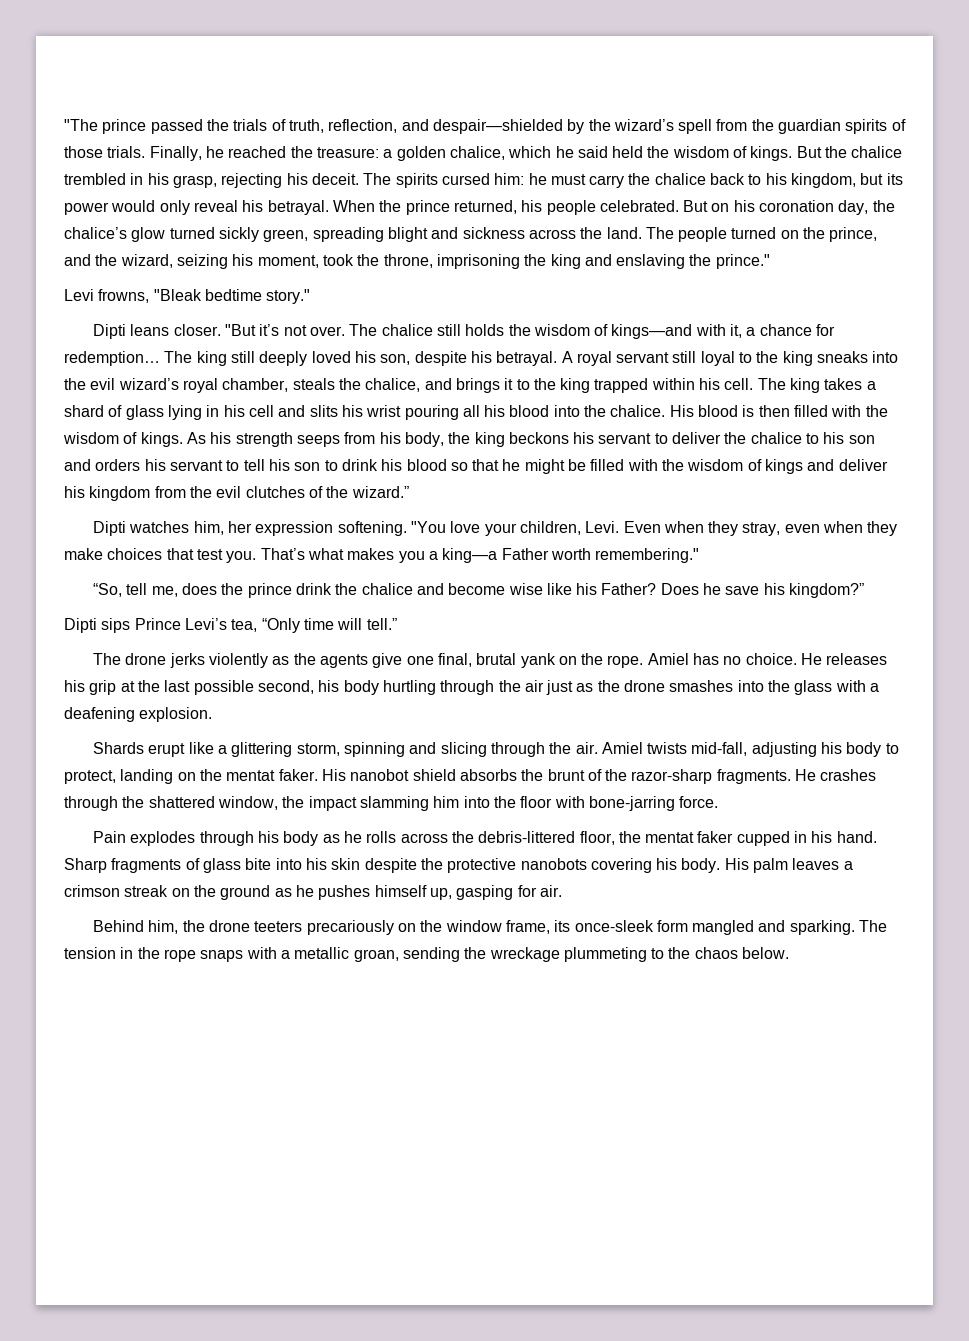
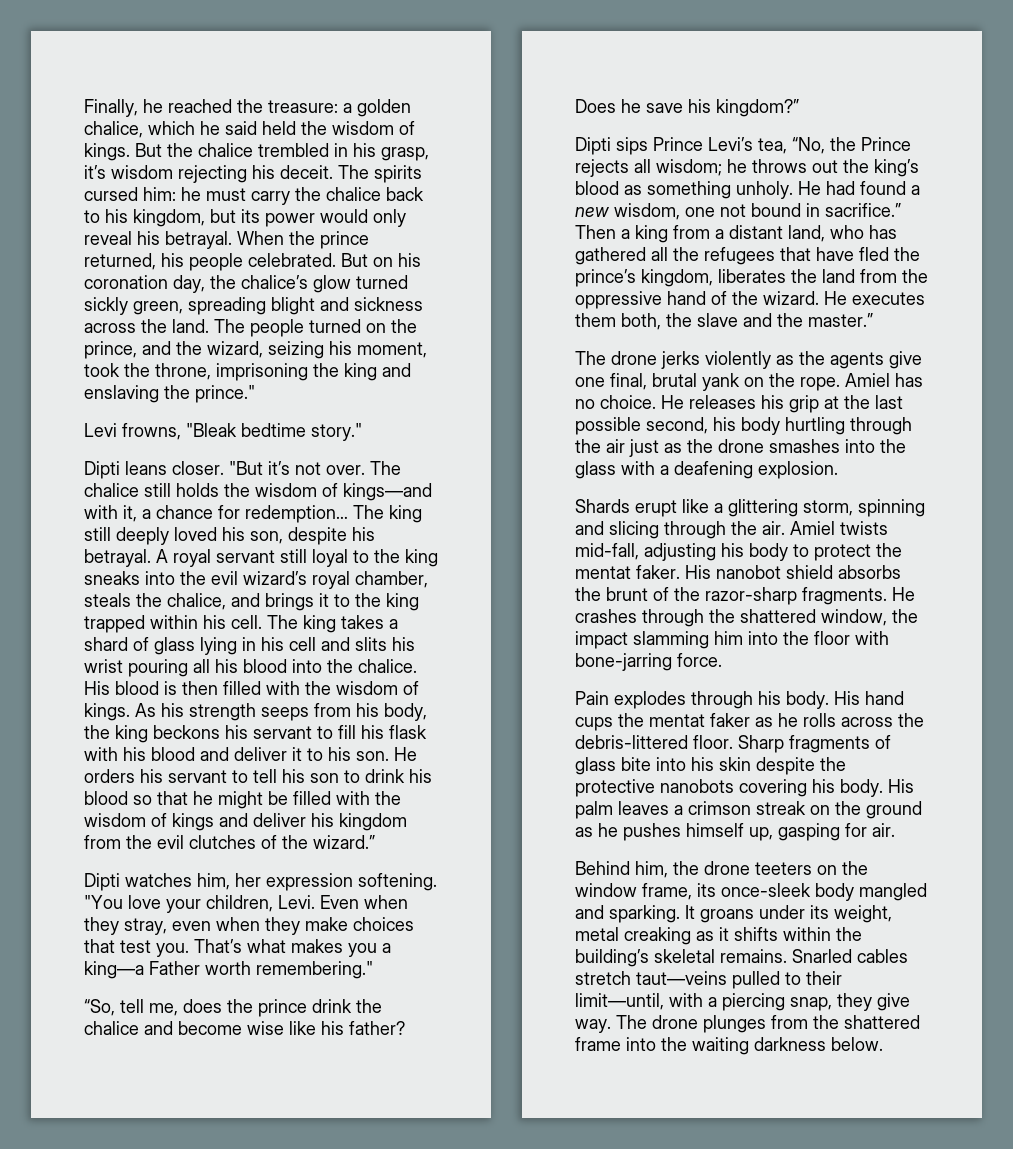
- "The prince passed the trials of truth, reflection, and despair—shielded by the wizard’s spell from the guardian spirits of those trials.
- But the chalice trembled in his grasp, rejecting his deceit.
+ But the chalice trembled in his grasp, it’s wisdom rejecting his deceit.
- As his strength seeps from his body, the king beckons his servant to deliver the chalice to his son and orders his servant to tell his son to drink his blood so that he might be filled with the wisdom of kings and deliver his kingdom from the evil clutches of the wizard.”
+ As his strength seeps from his body, the king beckons his servant to fill his flask with his blood and deliver it to his son. He orders his servant to tell his son to drink his blood so that he might be filled with the wisdom of kings and deliver his kingdom from the evil clutches of the wizard.”
- “So, tell me, does the prince drink the chalice and become wise like his Father?
+ “So, tell me, does the prince drink the chalice and become wise like his father?
- Dipti sips Prince Levi’s tea, “Only time will tell.”
+ Dipti sips Prince Levi’s tea, “No, the Prince rejects all wisdom; he throws out the king’s blood as something unholy. He had found a new wisdom, one not bound in sacrifice.” Then a king from a distant land, who has gathered all the refugees that have fled the prince’s kingdom, liberates the land from the oppressive hand of the wizard. He executes them both, the slave and the master.”
- Amiel twists mid-fall, adjusting his body to protect, landing on the mentat faker.
+ Amiel twists mid-fall, adjusting his body to protect the mentat faker.
- Pain explodes through his body as he rolls across the debris-littered floor, the mentat faker cupped in his hand.
+ Pain explodes through his body. His hand cups the mentat faker as he rolls across the debris-littered floor.
- Behind him, the drone teeters precariously on the window frame, its once-sleek form mangled and sparking.
+ Behind him, the drone teeters on the window frame, its once-sleek body mangled and sparking.
- The tension in the rope snaps with a metallic groan, sending the wreckage plummeting to the chaos below.
+ It groans under its weight, metal creaking as it shifts within the building’s skeletal remains. Snarled cables stretch taut—veins pulled to their limit—until, with a piercing snap, they give way. The drone plunges from the shattered frame into the waiting darkness below.

